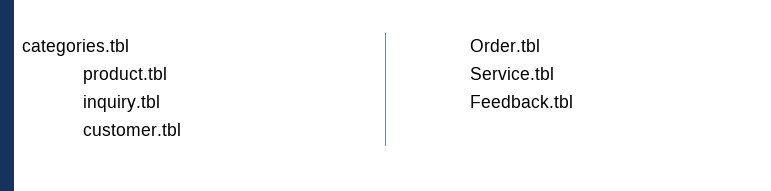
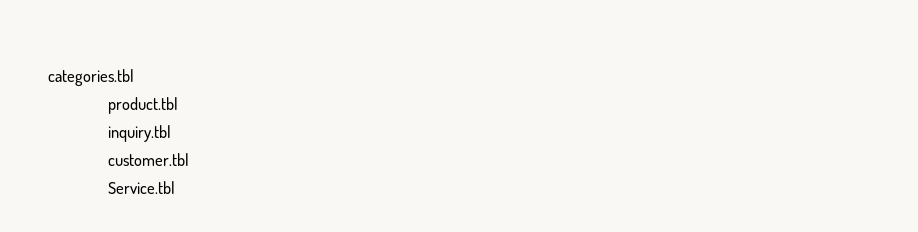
- Order.tbl
- Feedback.tbl

